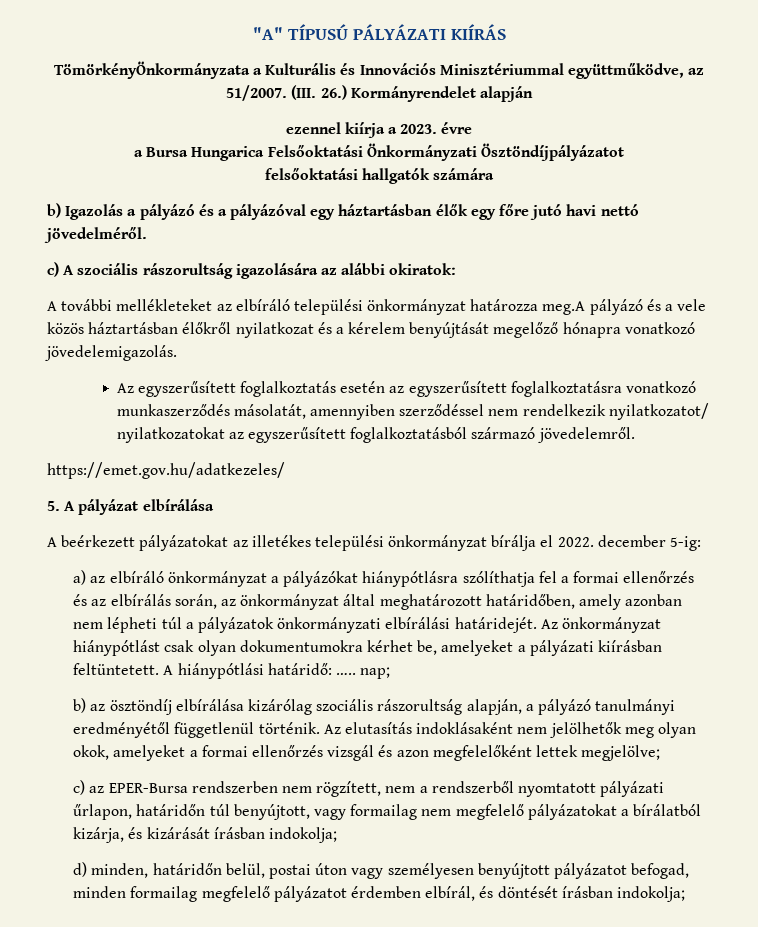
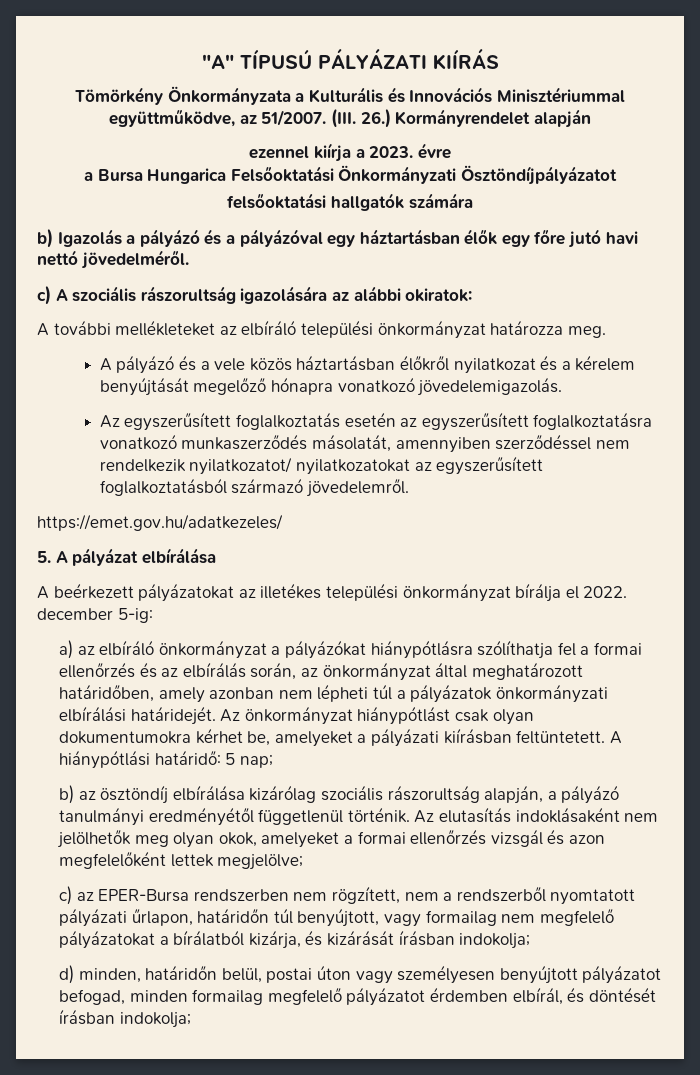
- TömörkényÖnkormányzata a Kulturális és Innovációs Minisztériummal együttműködve, az 51/2007.
+ Tömörkény Önkormányzata a Kulturális és Innovációs Minisztériummal együttműködve, az 51/2007.
- A további mellékleteket az elbíráló települési önkormányzat határozza meg.A pályázó és a vele közös háztartásban élőkről nyilatkozat és a kérelem benyújtását megelőző hónapra vonatkozó jövedelemigazolás.
+ A további mellékleteket az elbíráló települési önkormányzat határozza meg.
+ A pályázó és a vele közös háztartásban élőkről nyilatkozat és a kérelem benyújtását megelőző hónapra vonatkozó jövedelemigazolás.
- A hiánypótlási határidő: ….. nap;
+ A hiánypótlási határidő: 5 nap;

